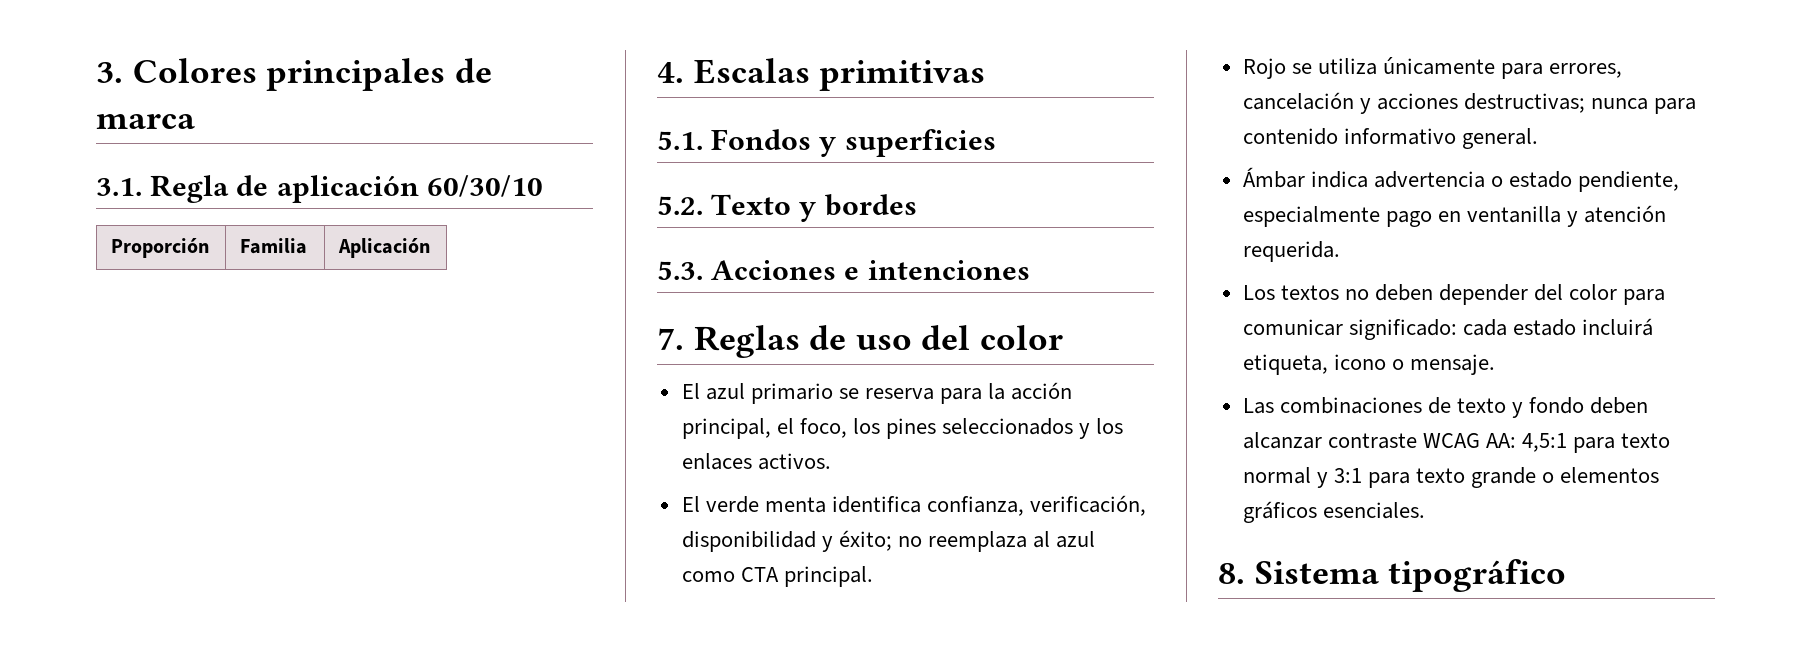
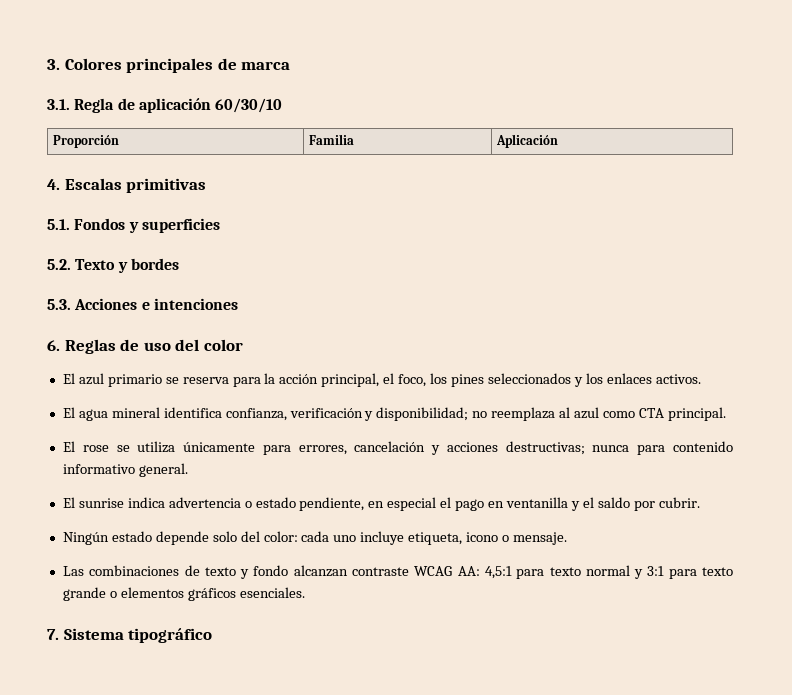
- 7. Reglas de uso del color
+ 6. Reglas de uso del color
- El verde menta identifica confianza, verificación, disponibilidad y éxito; no reemplaza al azul como CTA principal.
+ El agua mineral identifica confianza, verificación y disponibilidad; no reemplaza al azul como CTA principal.
- Rojo se utiliza únicamente para errores, cancelación y acciones destructivas; nunca para contenido informativo general.
+ El rose se utiliza únicamente para errores, cancelación y acciones destructivas; nunca para contenido informativo general.
- Ámbar indica advertencia o estado pendiente, especialmente pago en ventanilla y atención requerida.
- Los textos no deben depender del color para comunicar significado: cada estado incluirá etiqueta, icono o mensaje.
+ El sunrise indica advertencia o estado pendiente, en especial el pago en ventanilla y el saldo por cubrir.
+ Ningún estado depende solo del color: cada uno incluye etiqueta, icono o mensaje.
- Las combinaciones de texto y fondo deben alcanzar contraste WCAG AA: 4,5:1 para texto normal y 3:1 para texto grande o elementos gráficos esenciales.
+ Las combinaciones de texto y fondo alcanzan contraste WCAG AA: 4,5:1 para texto normal y 3:1 para texto grande o elementos gráficos esenciales.
- 8. Sistema tipográfico
+ 7. Sistema tipográfico

